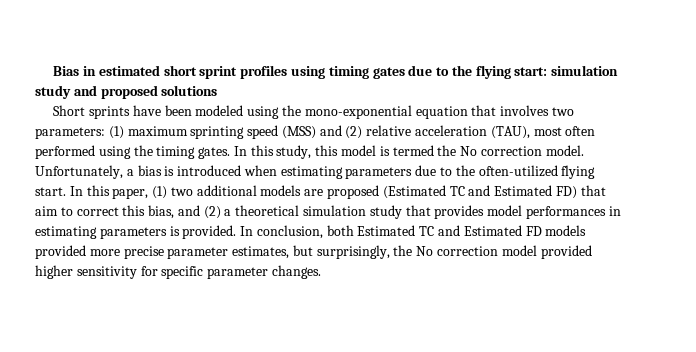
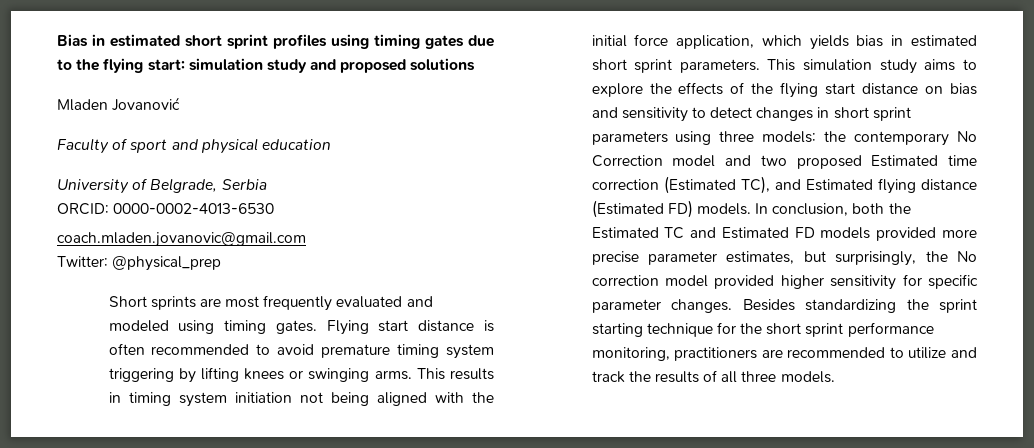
- Short sprints have been modeled using the mono-exponential equation that involves two parameters: (1) maximum sprinting speed (MSS) and (2) relative acceleration (TAU), most often performed using the timing gates. In this study, this model is termed the No correction model. Unfortunately, a bias is introduced when estimating parameters due to the often-utilized flying start. In this paper, (1) two additional models are proposed (Estimated TC and Estimated FD) that aim to correct this bias, and (2) a theoretical simulation study that provides model performances in estimating parameters is provided.
+ Mladen Jovanović
+ Faculty of sport and physical education
+ University of Belgrade, Serbia
+ ORCID: 0000-0002-4013-6530
+ coach.mladen.jovanovic@gmail.com
+ Twitter: @physical_prep
+ Short sprints are most frequently evaluated and modeled using timing gates. Flying start distance is often recommended to avoid premature timing system triggering by lifting knees or swinging arms. This results in timing system initiation not being aligned with the initial force application, which yields bias in estimated short sprint parameters. This simulation study aims to explore the effects of the flying start distance on bias and sensitivity to detect changes in short sprint parameters using three models: the contemporary No Correction model and two proposed Estimated time correction (Estimated TC), and Estimated flying distance (Estimated FD) models.
- In conclusion, both Estimated TC and Estimated FD models provided more precise parameter estimates, but surprisingly, the No correction model provided higher sensitivity for specific parameter changes.
+ In conclusion, both the Estimated TC and Estimated FD models provided more precise parameter estimates, but surprisingly, the No correction model provided higher sensitivity for specific parameter changes.
+ Besides standardizing the sprint starting technique for the short sprint performance monitoring, practitioners are recommended to utilize and track the results of all three models.

